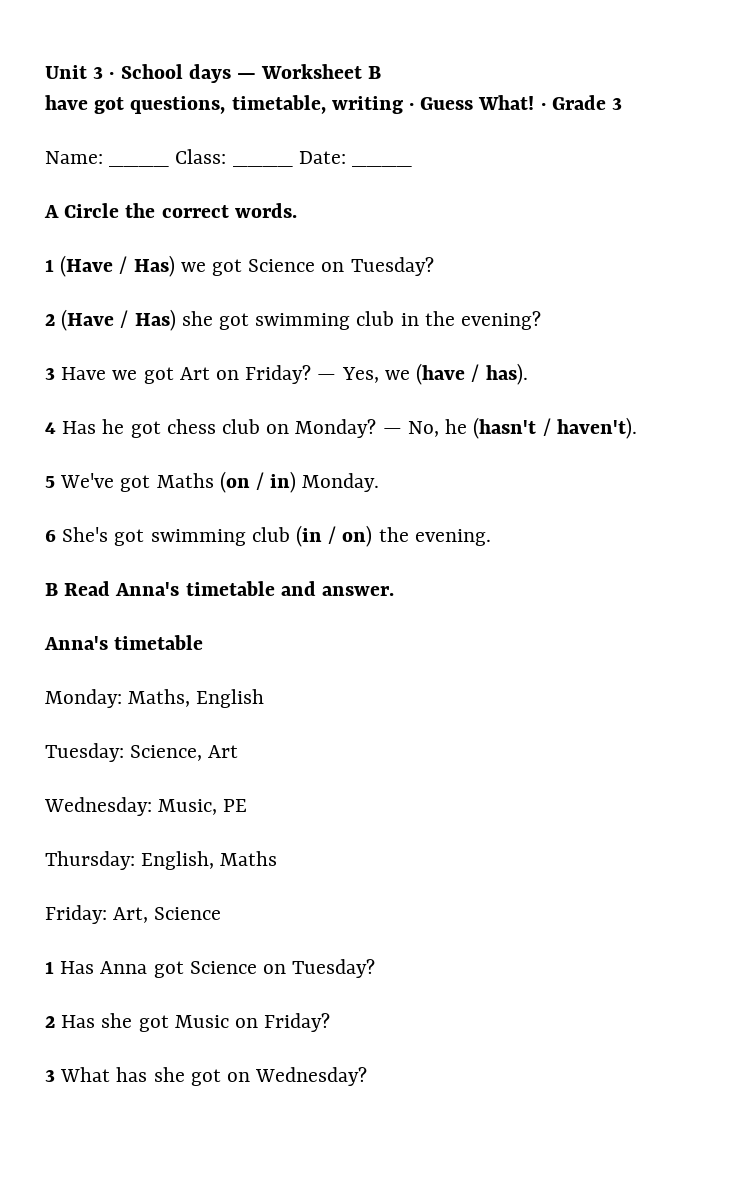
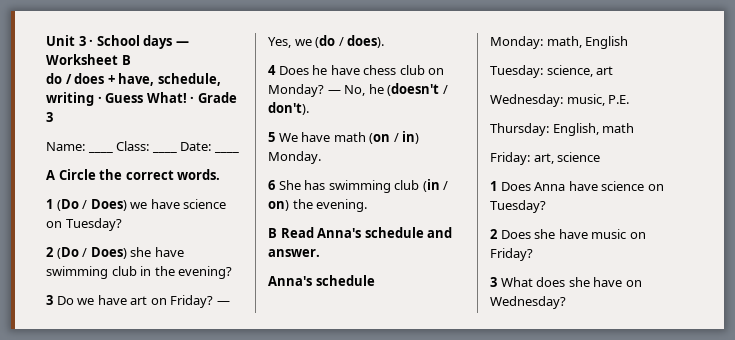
- have got questions, timetable, writing · Guess What!
+ do / does + have, schedule, writing · Guess What!
- 1 (Have / Has) we got Science on Tuesday?
- 2 (Have / Has) she got swimming club in the evening?
+ 1 (Do / Does) we have science on Tuesday?
+ 2 (Do / Does) she have swimming club in the evening?
- 3 Have we got Art on Friday?
+ 3 Do we have art on Friday?
- — Yes, we (have / has).
- 4 Has he got chess club on Monday?
+ — Yes, we (do / does).
+ 4 Does he have chess club on Monday?
- — No, he (hasn't / haven't).
- 5 We've got Maths (on / in) Monday.
+ — No, he (doesn't / don't).
+ 5 We have math (on / in) Monday.
- 6 She's got swimming club (in / on) the evening.
+ 6 She has swimming club (in / on) the evening.
- B Read Anna's timetable and answer.
- Anna's timetable
+ B Read Anna's schedule and answer.
+ Anna's schedule
- Monday: Maths, English
+ Monday: math, English
- Tuesday: Science, Art
+ Tuesday: science, art
- Wednesday: Music, PE
+ Wednesday: music, P.E.
- Thursday: English, Maths
+ Thursday: English, math
- Friday: Art, Science
- 1 Has Anna got Science on Tuesday?
- 2 Has she got Music on Friday?
+ Friday: art, science
+ 1 Does Anna have science on Tuesday?
+ 2 Does she have music on Friday?
- 3 What has she got on Wednesday?
+ 3 What does she have on Wednesday?

